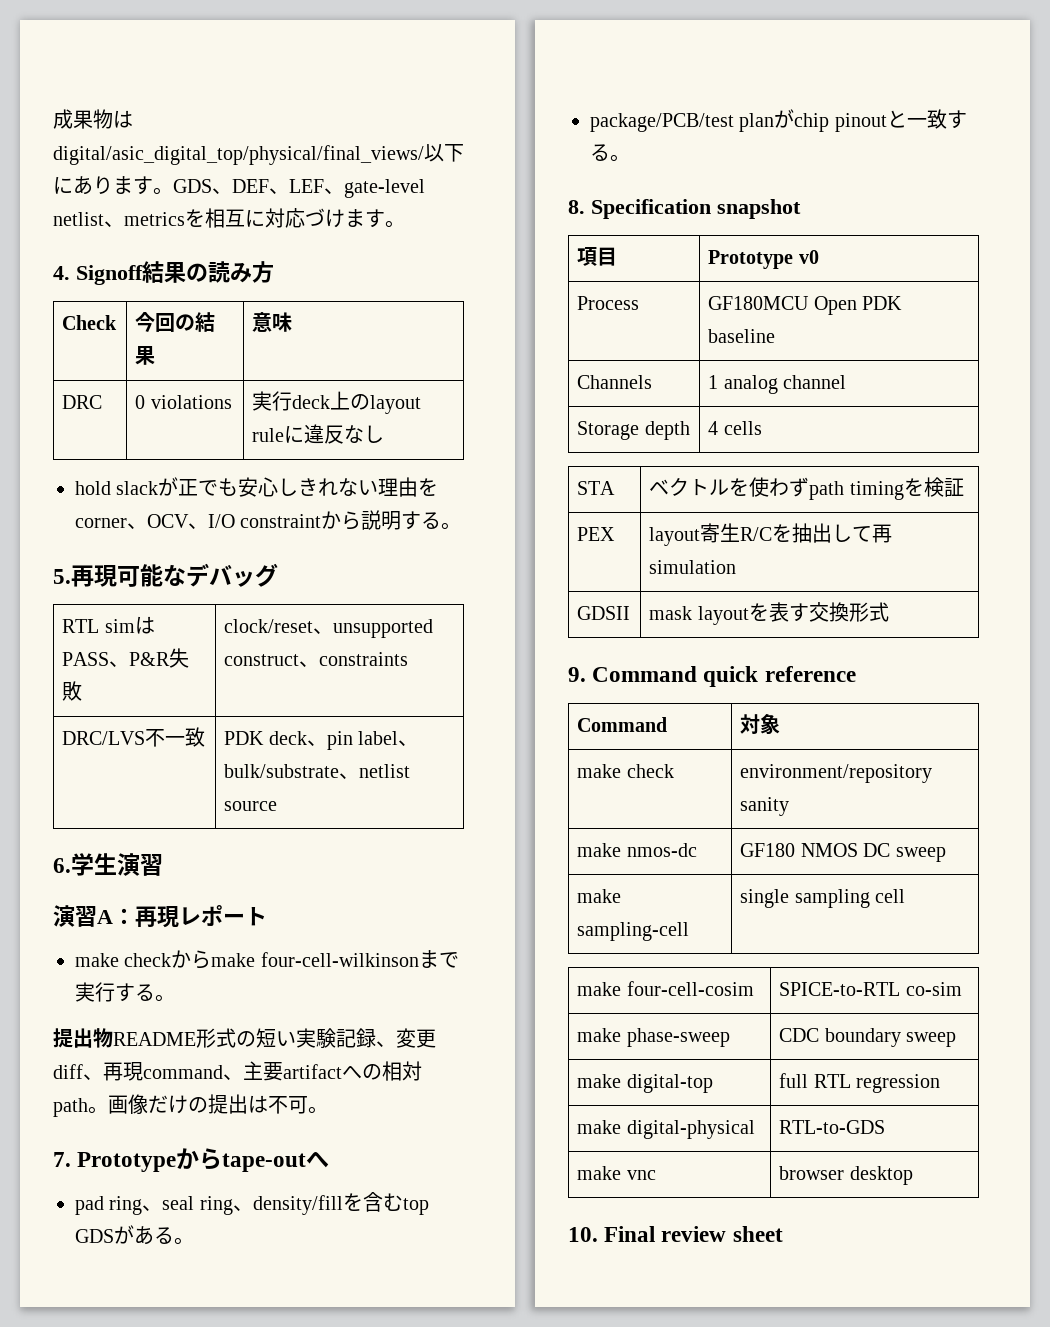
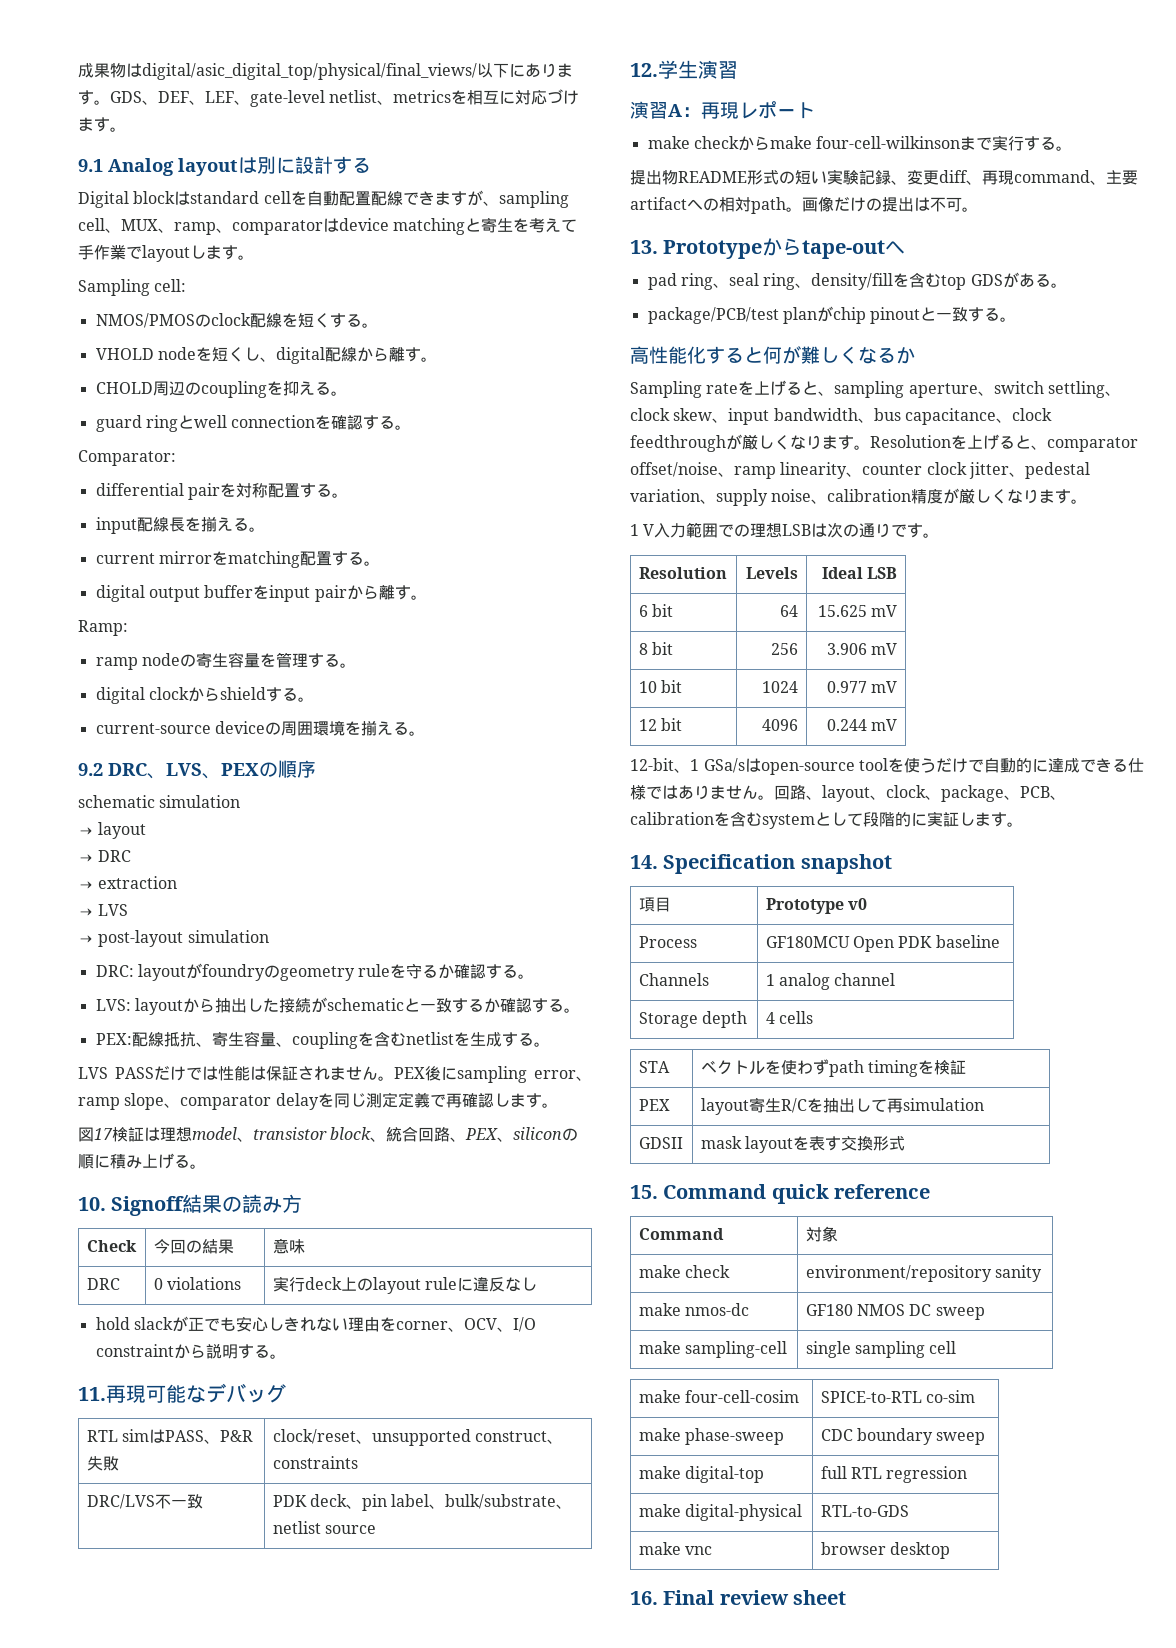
- 4. Signoff結果の読み方
+ 9.1 Analog layoutは別に設計する
+ Digital blockはstandard cellを自動配置配線できますが、sampling cell、MUX、ramp、comparatorはdevice matchingと寄生を考えて手作業でlayoutします。
+ Sampling cell:
+ NMOS/PMOSのclock配線を短くする。
+ VHOLD nodeを短くし、digital配線から離す。
+ CHOLD周辺のcouplingを抑える。
+ guard ringとwell connectionを確認する。
+ Comparator:
+ differential pairを対称配置する。
+ input配線長を揃える。
+ current mirrorをmatching配置する。
+ digital output bufferをinput pairから離す。
+ Ramp:
+ ramp nodeの寄生容量を管理する。
+ digital clockからshieldする。
+ current-source deviceの周囲環境を揃える。
+ 9.2 DRC、LVS、PEXの順序
+ schematic simulation
+ → layout
+ → DRC
+ → extraction
+ → LVS
+ → post-layout simulation
+ DRC: layoutがfoundryのgeometry ruleを守るか確認する。
+ LVS: layoutから抽出した接続がschematicと一致するか確認する。
+ PEX:配線抵抗、寄生容量、couplingを含むnetlistを生成する。
+ LVS PASSだけでは性能は保証されません。PEX後にsampling error、ramp slope、comparator delayを同じ測定定義で再確認します。
+ 図17検証は理想model、transistor block、統合回路、PEX、siliconの順に積み上げる。
+ 10. Signoff結果の読み方
- 5.再現可能なデバッグ
+ 11.再現可能なデバッグ
- 6.学生演習
+ 12.学生演習
- 7. Prototypeからtape-outへ
+ 13. Prototypeからtape-outへ
- 8. Specification snapshot
+ 高性能化すると何が難しくなるか
+ Sampling rateを上げると、sampling aperture、switch settling、clock skew、input bandwidth、bus capacitance、clock feedthroughが厳しくなります。Resolutionを上げると、comparator offset/noise、ramp linearity、counter clock jitter、pedestal variation、supply noise、calibration精度が厳しくなります。
+ 1 V入力範囲での理想LSBは次の通りです。
+ Resolution | Levels | Ideal LSB
+ 6 bit | 64 | 15.625 mV
+ 8 bit | 256 | 3.906 mV
+ 10 bit | 1024 | 0.977 mV
+ 12 bit | 4096 | 0.244 mV
+ 12-bit、1 GSa/sはopen-source toolを使うだけで自動的に達成できる仕様ではありません。回路、layout、clock、package、PCB、calibrationを含むsystemとして段階的に実証します。
+ 14. Specification snapshot
- 9. Command quick reference
+ 15. Command quick reference
- 10. Final review sheet
+ 16. Final review sheet

